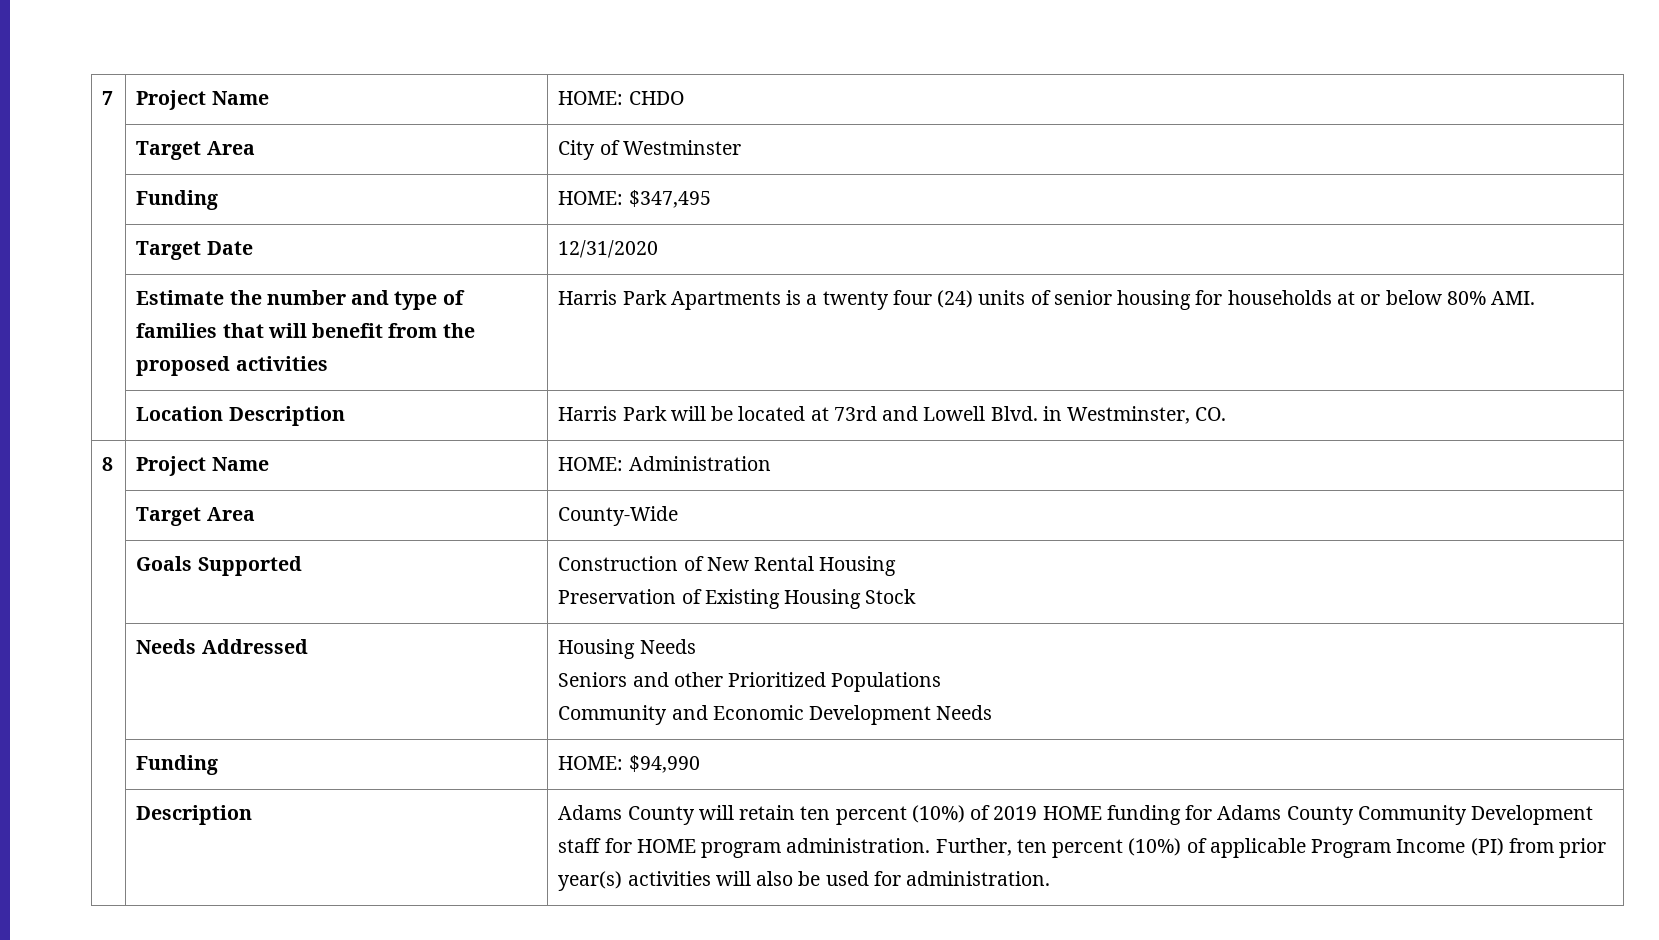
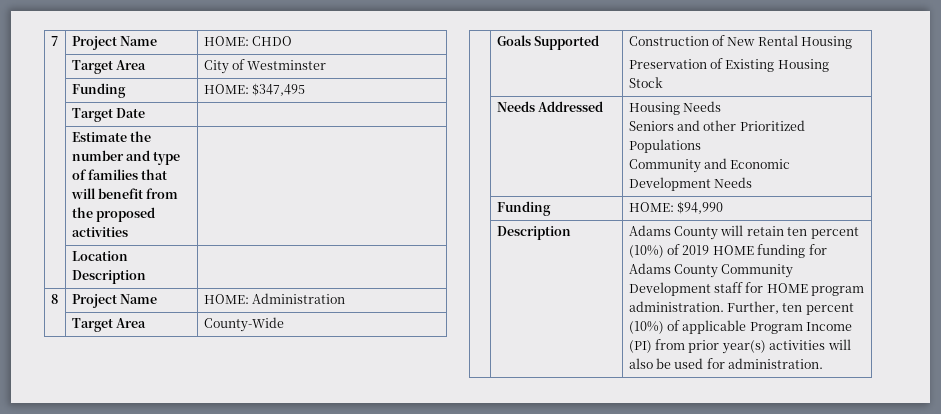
- | Target Date | 12/31/2020
+ | Target Date |
- | Estimate the number and type of families that will benefit from the proposed activities | Harris Park Apartments is a twenty four (24) units of senior housing for households at or below 80% AMI.
- | Location Description | Harris Park will be located at 73rd and Lowell Blvd. in Westminster, CO.
+ | Estimate the number and type of families that will benefit from the proposed activities |
+ | Location Description |

